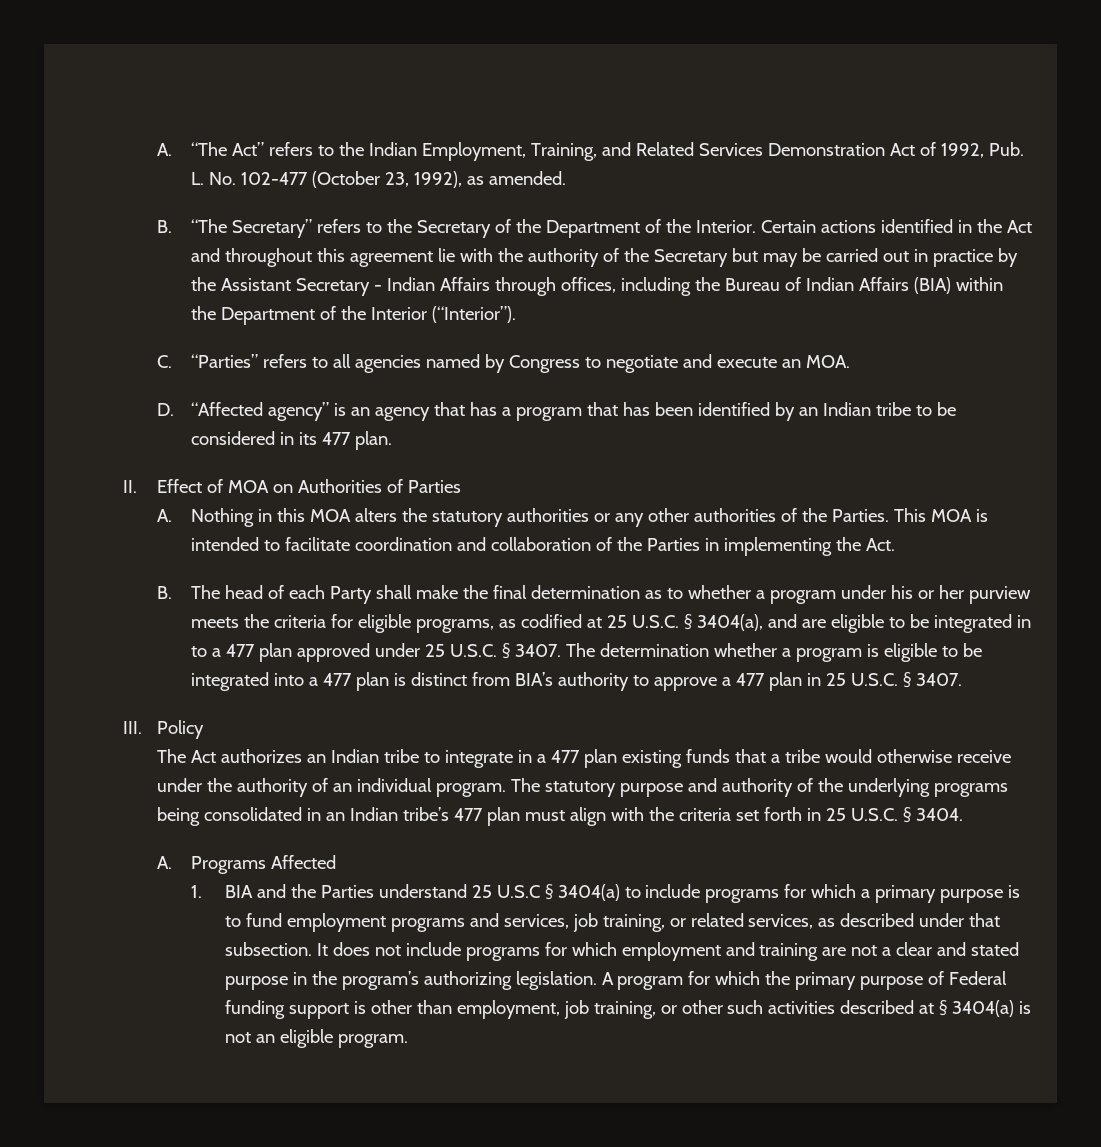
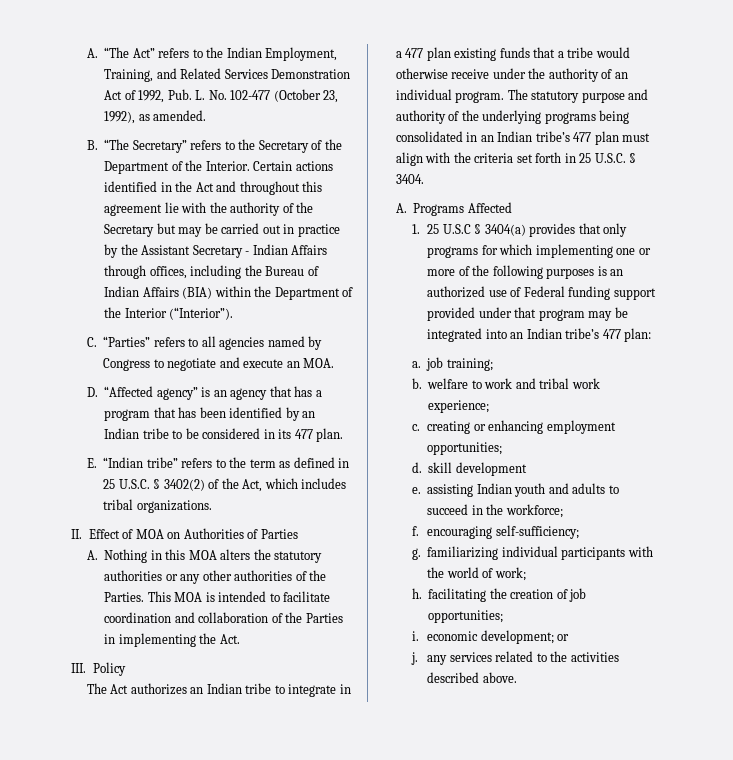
+ E. “Indian tribe” refers to the term as defined in 25 U.S.C. § 3402(2) of the Act, which includes tribal organizations.
- B. The head of each Party shall make the final determination as to whether a program under his or her purview meets the criteria for eligible programs, as codified at 25 U.S.C. § 3404(a), and are eligible to be integrated in to a 477 plan approved under 25 U.S.C. § 3407. The determination whether a program is eligible to be integrated into a 477 plan is distinct from BIA’s authority to approve a 477 plan in 25 U.S.C. § 3407.
- 1. BIA and the Parties understand 25 U.S.C § 3404(a) to include programs for which a primary purpose is to fund employment programs and services, job training, or related services, as described under that subsection. It does not include programs for which employment and training are not a clear and stated purpose in the program’s authorizing legislation. A program for which the primary purpose of Federal funding support is other than employment, job training, or other such activities described at § 3404(a) is not an eligible program.
+ 1. 25 U.S.C § 3404(a) provides that only programs for which implementing one or more of the following purposes is an authorized use of Federal funding support provided under that program may be integrated into an Indian tribe’s 477 plan:
+ a. job training;
+ b. welfare to work and tribal work experience;
+ c. creating or enhancing employment opportunities;
+ d. skill development
+ e. assisting Indian youth and adults to succeed in the workforce;
+ f. encouraging self-sufficiency;
+ g. familiarizing individual participants with the world of work;
+ h. facilitating the creation of job opportunities;
+ i. economic development; or
+ j. any services related to the activities described above.

